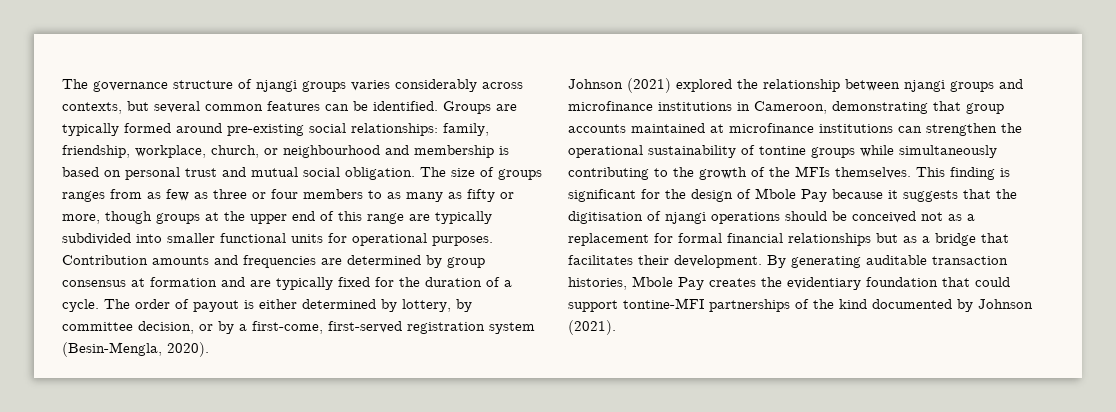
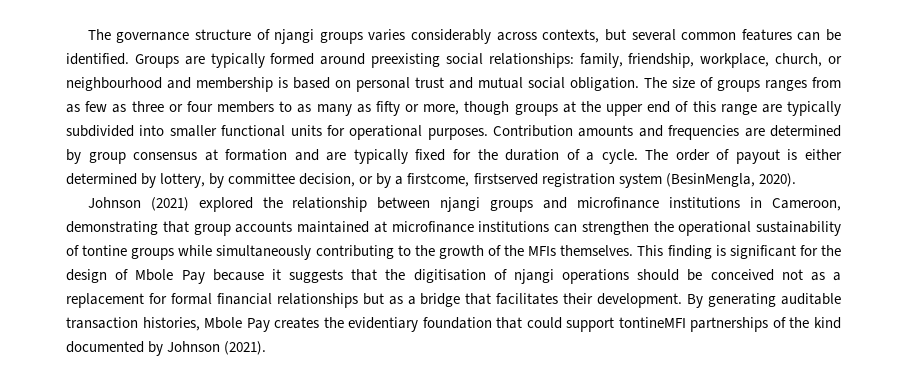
- Groups are typically formed around pre-existing social relationships: family, friendship, workplace, church, or neighbourhood and membership is based on personal trust and mutual social obligation.
+ Groups are typically formed around preexisting social relationships: family, friendship, workplace, church, or neighbourhood and membership is based on personal trust and mutual social obligation.
- The order of payout is either determined by lottery, by committee decision, or by a first-come, first-served registration system (Besin-Mengla, 2020).
+ The order of payout is either determined by lottery, by committee decision, or by a firstcome, firstserved registration system (BesinMengla, 2020).
- By generating auditable transaction histories, Mbole Pay creates the evidentiary foundation that could support tontine-MFI partnerships of the kind documented by Johnson (2021).
+ By generating auditable transaction histories, Mbole Pay creates the evidentiary foundation that could support tontineMFI partnerships of the kind documented by Johnson (2021).

